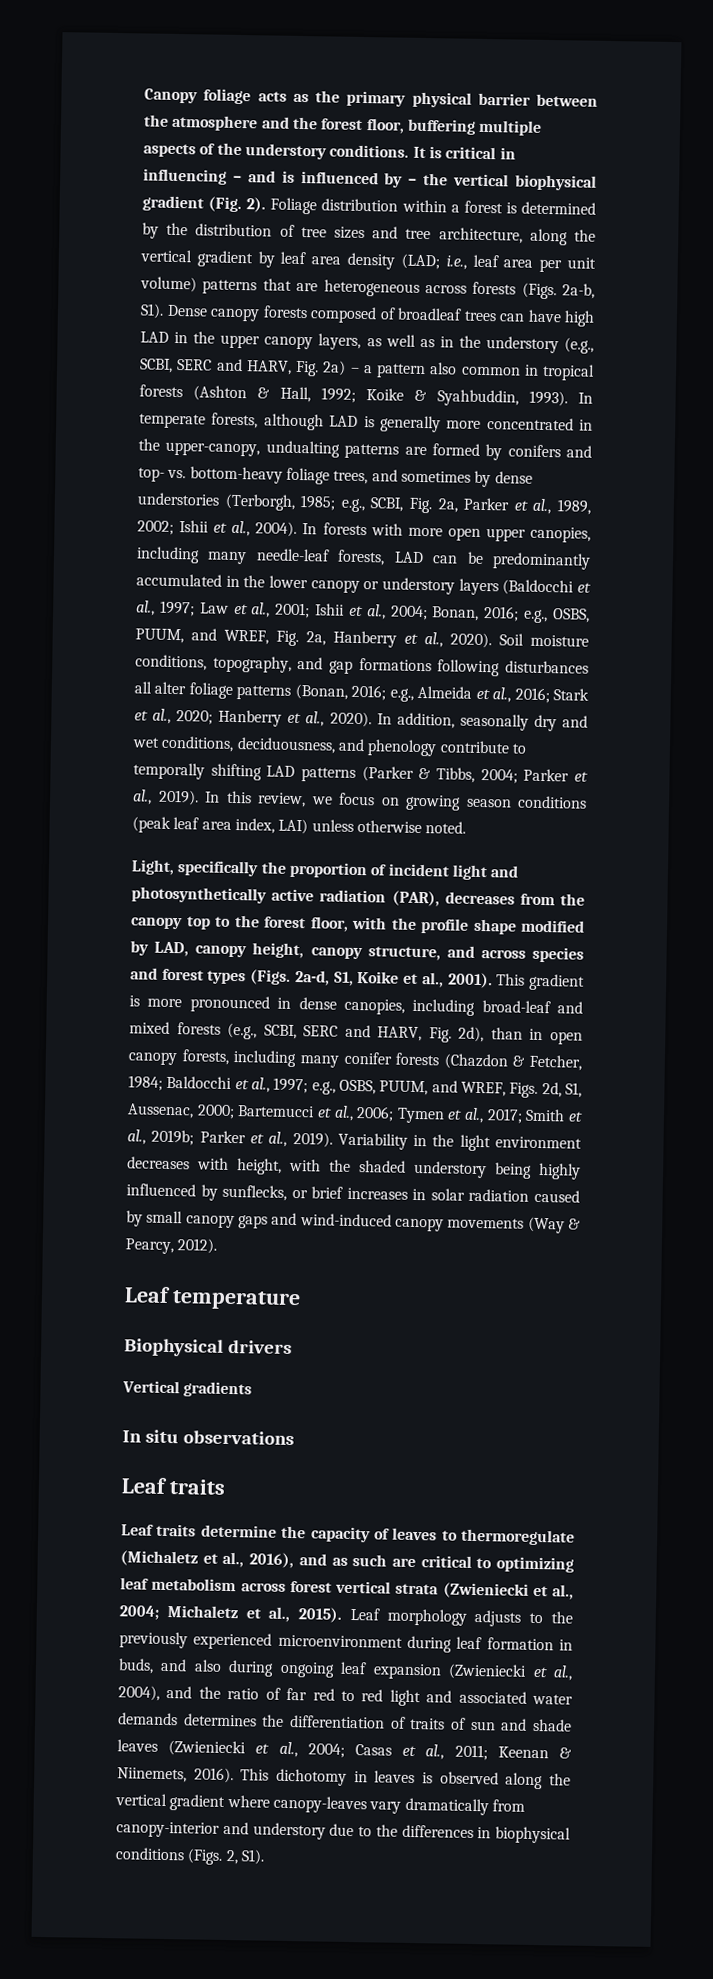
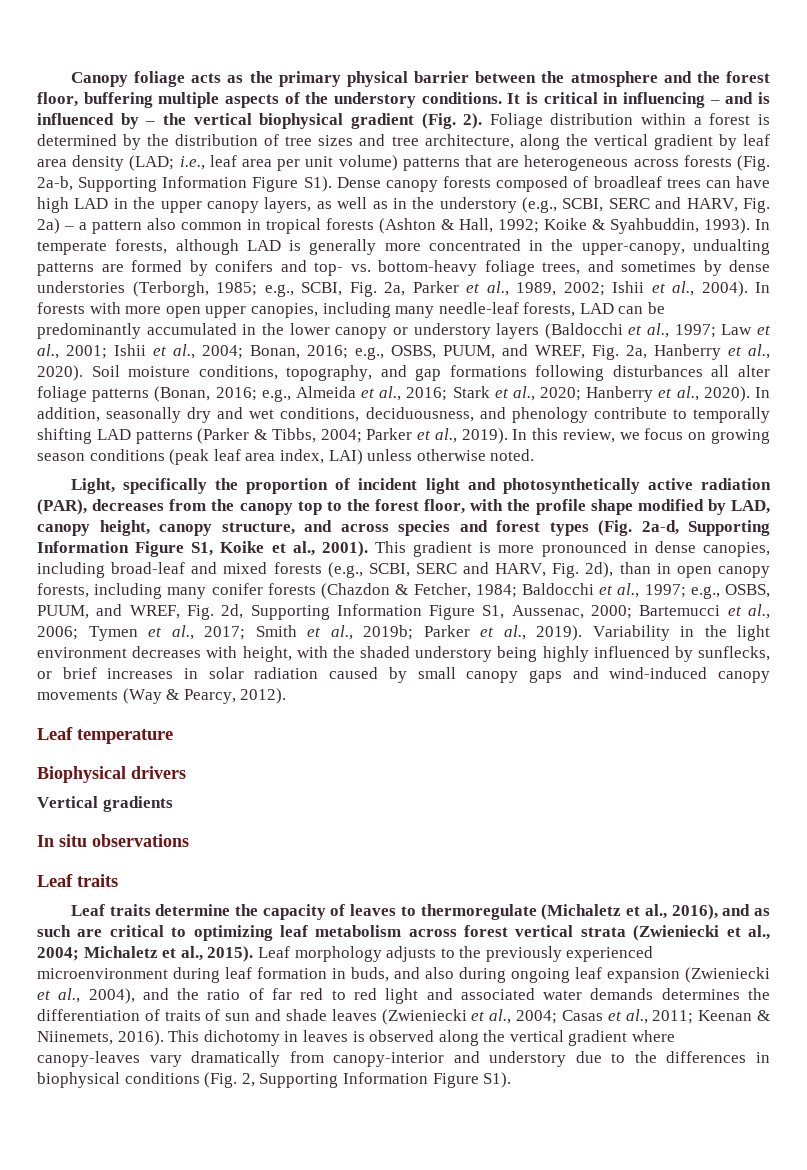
- i.e., leaf area per unit volume) patterns that are heterogeneous across forests (Figs. 2a-b, S1). Dense canopy forests composed of broadleaf trees can have high LAD in the upper canopy layers, as well as in the understory (e.g., SCBI, SERC and HARV, Fig. 2a) – a pattern also common in tropical forests (Ashton & Hall, 1992;
+ i.e., leaf area per unit volume) patterns that are heterogeneous across forests (Fig. 2a-b, Supporting Information Figure S1). Dense canopy forests composed of broadleaf trees can have high LAD in the upper canopy layers, as well as in the understory (e.g., SCBI, SERC and HARV, Fig. 2a) – a pattern also common in tropical forests (Ashton & Hall, 1992;
- Light, specifically the proportion of incident light and photosynthetically active radiation (PAR), decreases from the canopy top to the forest floor, with the profile shape modified by LAD, canopy height, canopy structure, and across species and forest types (Figs. 2a-d, S1, Koike et al., 2001).
+ Light, specifically the proportion of incident light and photosynthetically active radiation (PAR), decreases from the canopy top to the forest floor, with the profile shape modified by LAD, canopy height, canopy structure, and across species and forest types (Fig. 2a-d, Supporting Information Figure S1, Koike et al., 2001).
- e.g., OSBS, PUUM, and WREF, Figs. 2d, S1, Aussenac, 2000;
+ e.g., OSBS, PUUM, and WREF, Fig. 2d, Supporting Information Figure S1, Aussenac, 2000;
- This dichotomy in leaves is observed along the vertical gradient where canopy-leaves vary dramatically from canopy-interior and understory due to the differences in biophysical conditions (Figs. 2, S1).
+ This dichotomy in leaves is observed along the vertical gradient where canopy-leaves vary dramatically from canopy-interior and understory due to the differences in biophysical conditions (Fig. 2, Supporting Information Figure S1).

